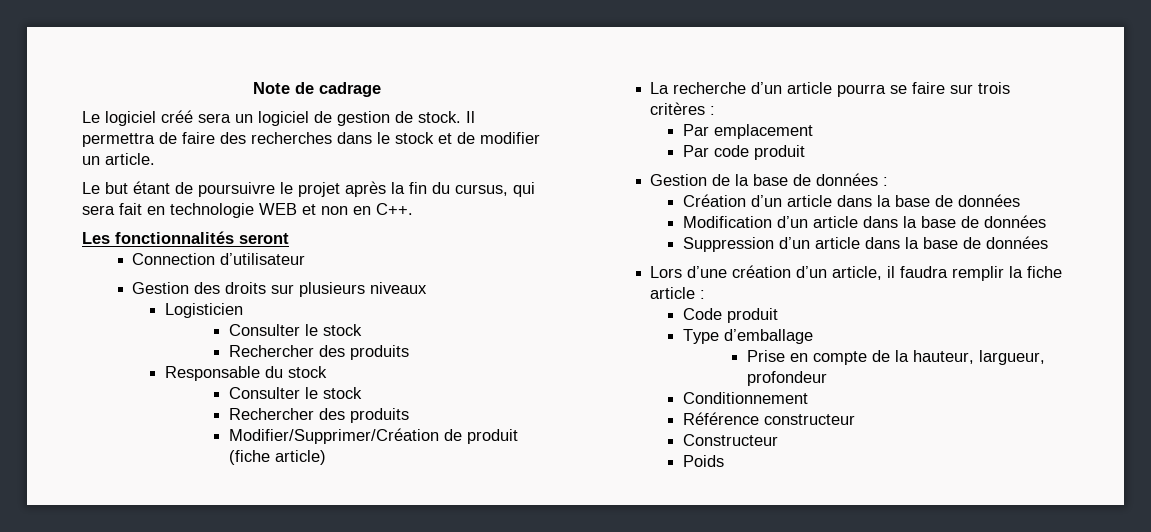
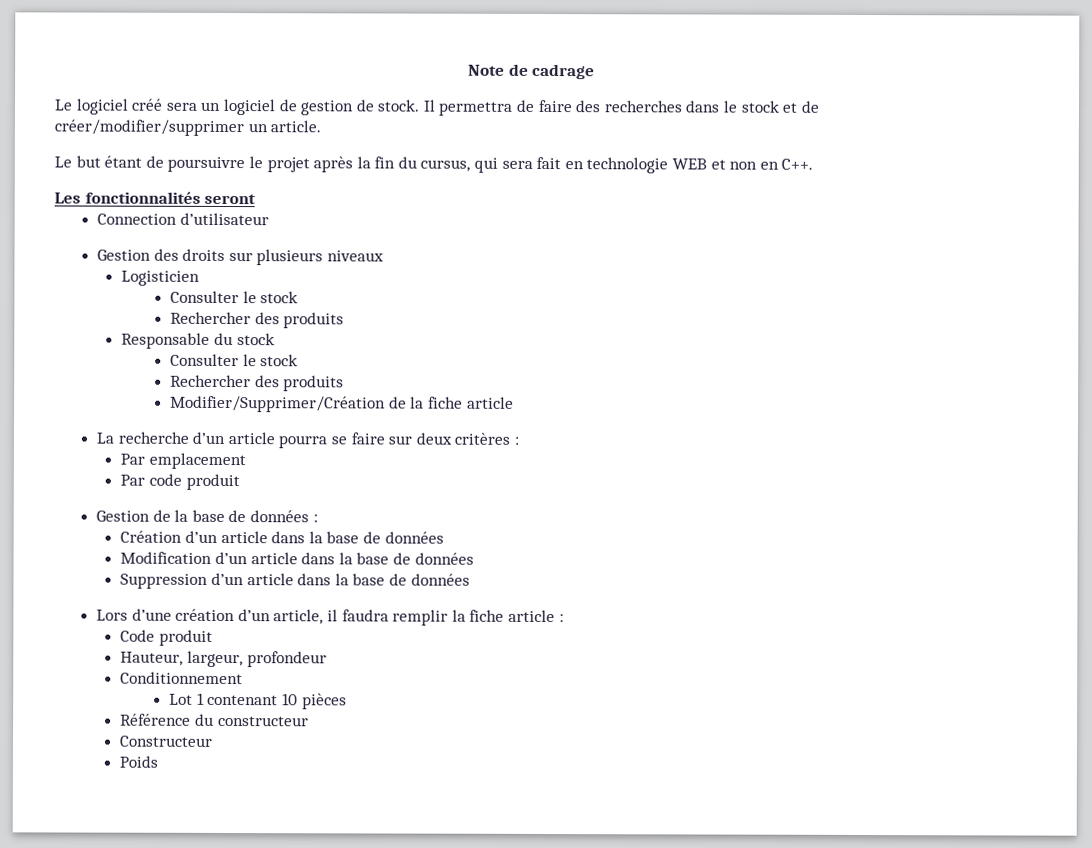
- Il permettra de faire des recherches dans le stock et de modifier un article.
+ Il permettra de faire des recherches dans le stock et de créer/modifier/supprimer un article.
- Modifier/Supprimer/Création de produit (fiche article)
+ Modifier/Supprimer/Création de la fiche article
- La recherche d’un article pourra se faire sur trois critères :
+ La recherche d’un article pourra se faire sur deux critères :
- Type d’emballage
- Prise en compte de la hauteur, largueur, profondeur
+ Hauteur, largeur, profondeur
  Conditionnement
+ Lot 1 contenant 10 pièces
- Référence constructeur
+ Référence du constructeur

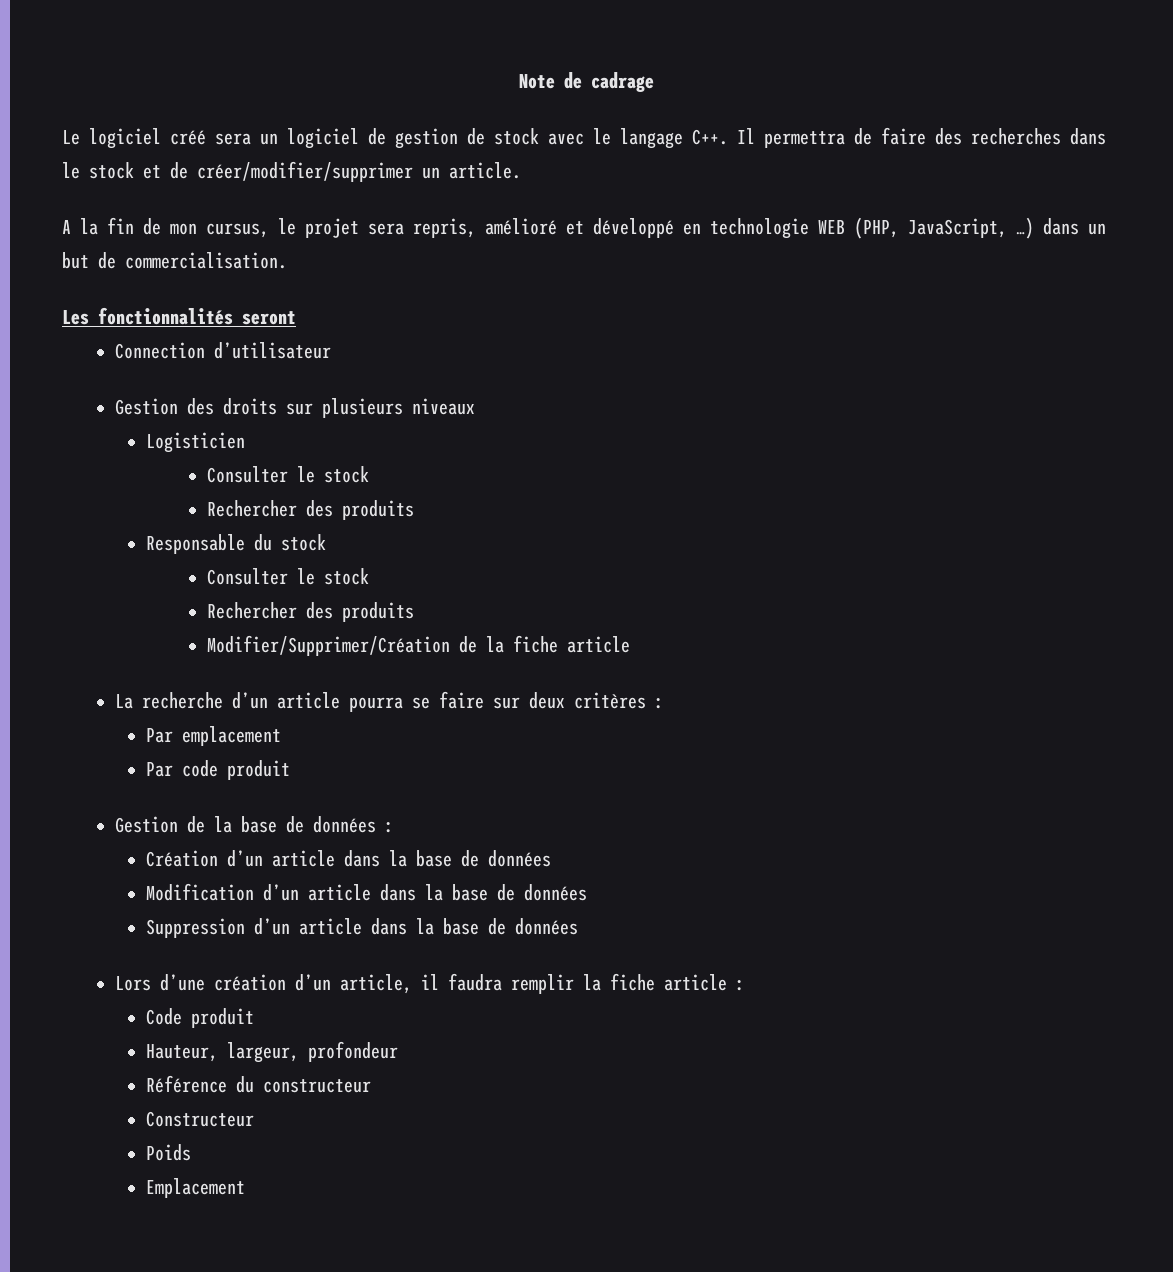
- Le logiciel créé sera un logiciel de gestion de stock. Il permettra de faire des recherches dans le stock et de créer/modifier/supprimer un article.
+ Le logiciel créé sera un logiciel de gestion de stock avec le langage C++. Il permettra de faire des recherches dans le stock et de créer/modifier/supprimer un article.
- Le but étant de poursuivre le projet après la fin du cursus, qui sera fait en technologie WEB et non en C++.
+ A la fin de mon cursus, le projet sera repris, amélioré et développé en technologie WEB (PHP, JavaScript, …) dans un but de commercialisation.
- Conditionnement
- Lot 1 contenant 10 pièces
+ Emplacement

